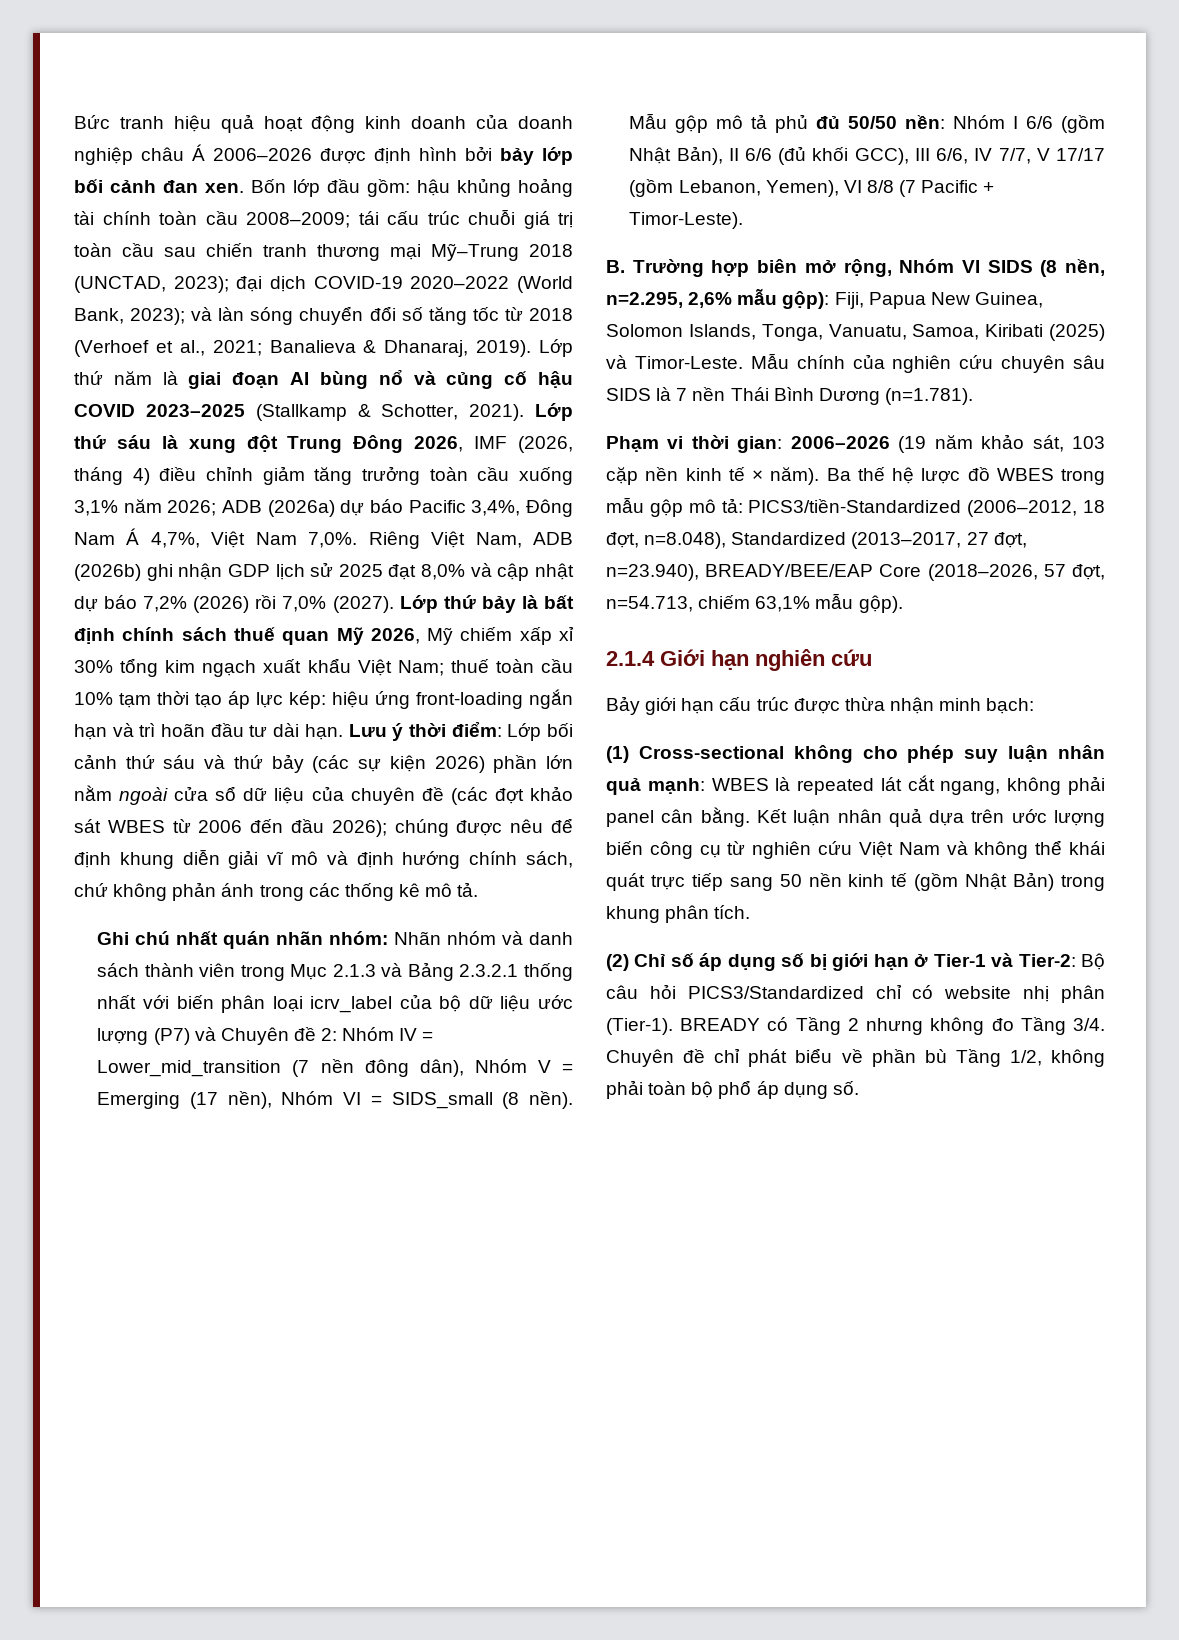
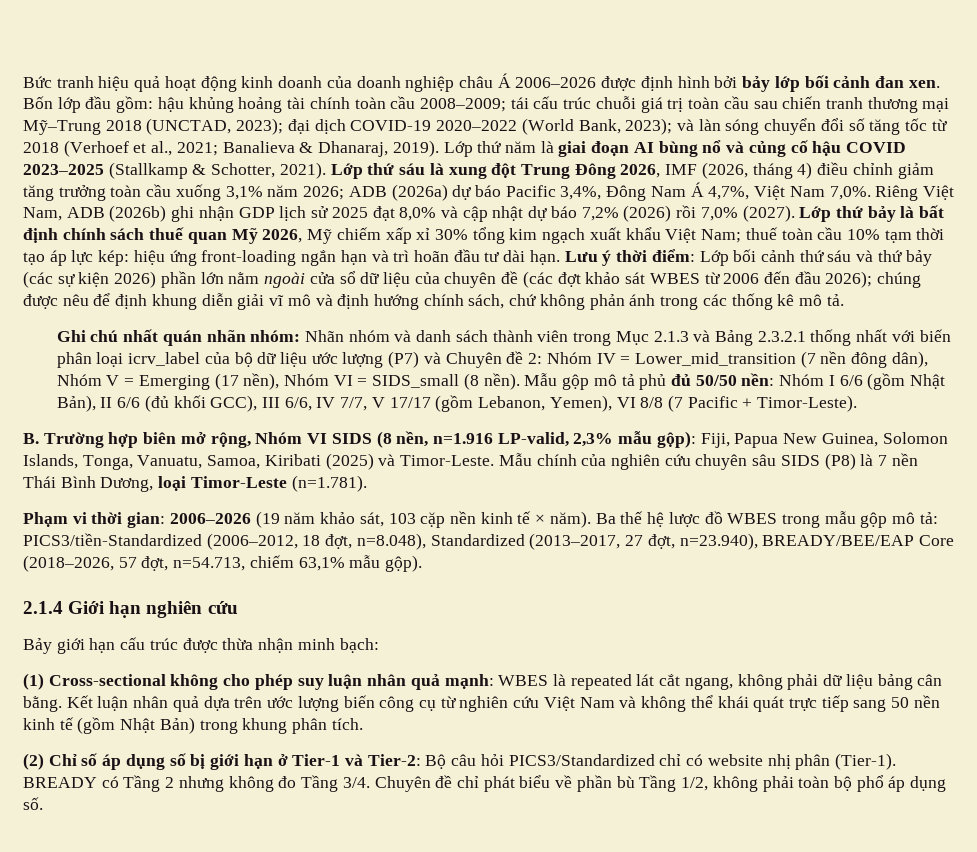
- B. Trường hợp biên mở rộng, Nhóm VI SIDS (8 nền, n=2.295, 2,6% mẫu gộp): Fiji, Papua New Guinea, Solomon Islands, Tonga, Vanuatu, Samoa, Kiribati (2025) và Timor-Leste.
+ B. Trường hợp biên mở rộng, Nhóm VI SIDS (8 nền, n=1.916 LP-valid, 2,3% mẫu gộp): Fiji, Papua New Guinea, Solomon Islands, Tonga, Vanuatu, Samoa, Kiribati (2025) và Timor-Leste.
- Mẫu chính của nghiên cứu chuyên sâu SIDS là 7 nền Thái Bình Dương (n=1.781).
+ Mẫu chính của nghiên cứu chuyên sâu SIDS (P8) là 7 nền Thái Bình Dương, loại Timor-Leste (n=1.781).
- (1) Cross-sectional không cho phép suy luận nhân quả mạnh: WBES là repeated lát cắt ngang, không phải panel cân bằng.
+ (1) Cross-sectional không cho phép suy luận nhân quả mạnh: WBES là repeated lát cắt ngang, không phải dữ liệu bảng cân bằng.

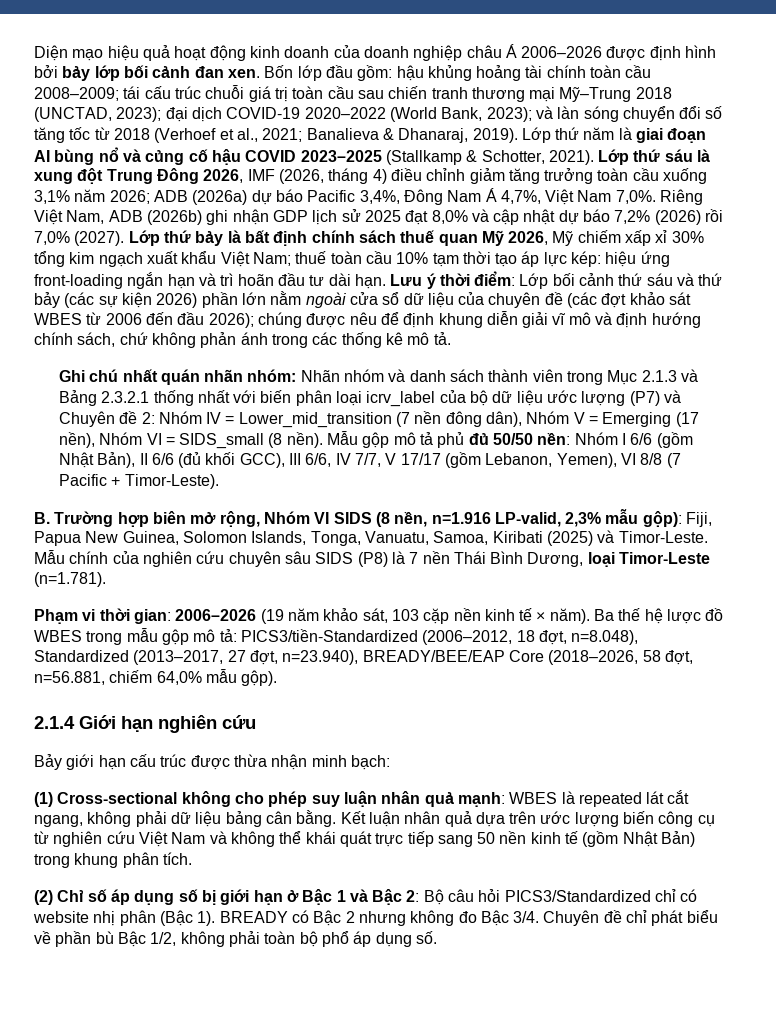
- Bức tranh hiệu quả hoạt động kinh doanh của doanh nghiệp châu Á 2006–2026 được định hình bởi bảy lớp bối cảnh đan xen.
+ Diện mạo hiệu quả hoạt động kinh doanh của doanh nghiệp châu Á 2006–2026 được định hình bởi bảy lớp bối cảnh đan xen.
- Ba thế hệ lược đồ WBES trong mẫu gộp mô tả: PICS3/tiền-Standardized (2006–2012, 18 đợt, n=8.048), Standardized (2013–2017, 27 đợt, n=23.940), BREADY/BEE/EAP Core (2018–2026, 57 đợt, n=54.713, chiếm 63,1% mẫu gộp).
+ Ba thế hệ lược đồ WBES trong mẫu gộp mô tả: PICS3/tiền-Standardized (2006–2012, 18 đợt, n=8.048), Standardized (2013–2017, 27 đợt, n=23.940), BREADY/BEE/EAP Core (2018–2026, 58 đợt, n=56.881, chiếm 64,0% mẫu gộp).
- (2) Chỉ số áp dụng số bị giới hạn ở Tier-1 và Tier-2: Bộ câu hỏi PICS3/Standardized chỉ có website nhị phân (Tier-1).
+ (2) Chỉ số áp dụng số bị giới hạn ở Bậc 1 và Bậc 2: Bộ câu hỏi PICS3/Standardized chỉ có website nhị phân (Bậc 1).
- BREADY có Tầng 2 nhưng không đo Tầng 3/4.
+ BREADY có Bậc 2 nhưng không đo Bậc 3/4.
- Chuyên đề chỉ phát biểu về phần bù Tầng 1/2, không phải toàn bộ phổ áp dụng số.
+ Chuyên đề chỉ phát biểu về phần bù Bậc 1/2, không phải toàn bộ phổ áp dụng số.

